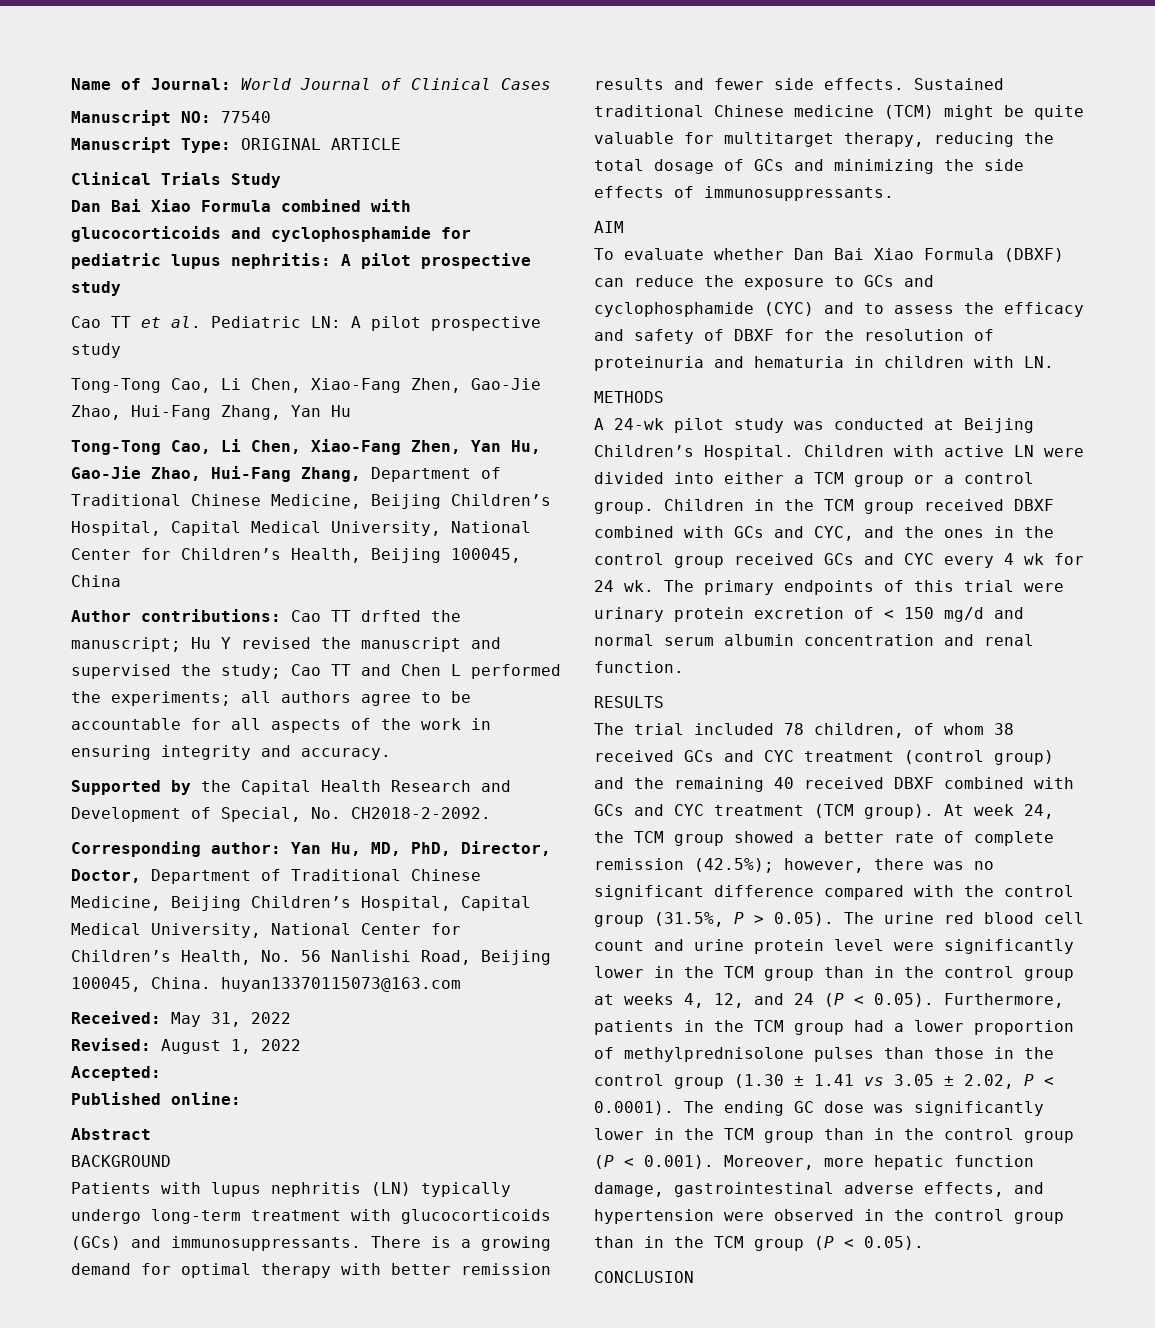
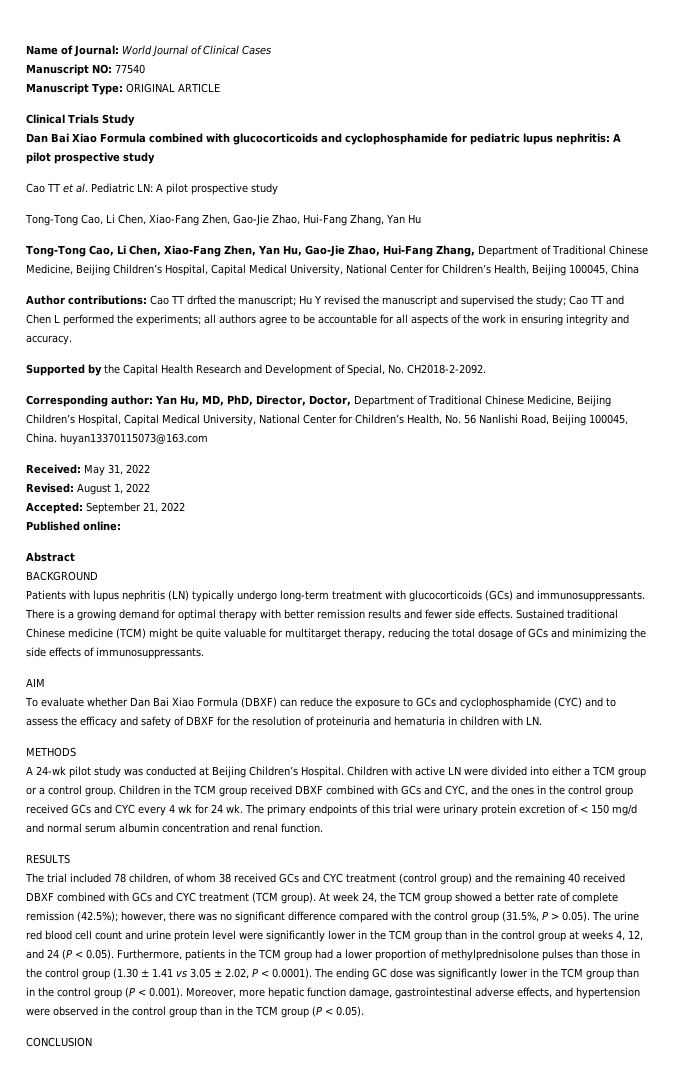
- Accepted:
+ Accepted: September 21, 2022

